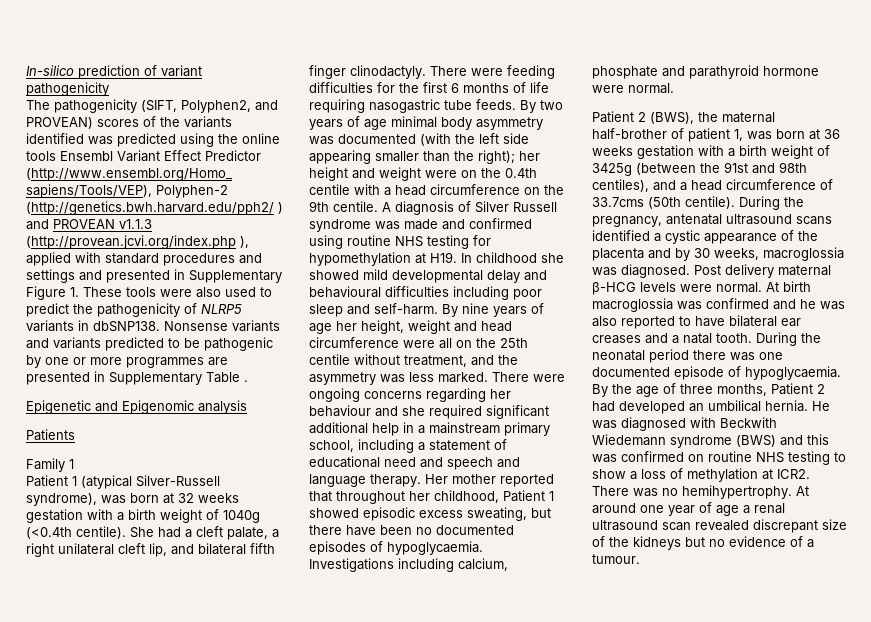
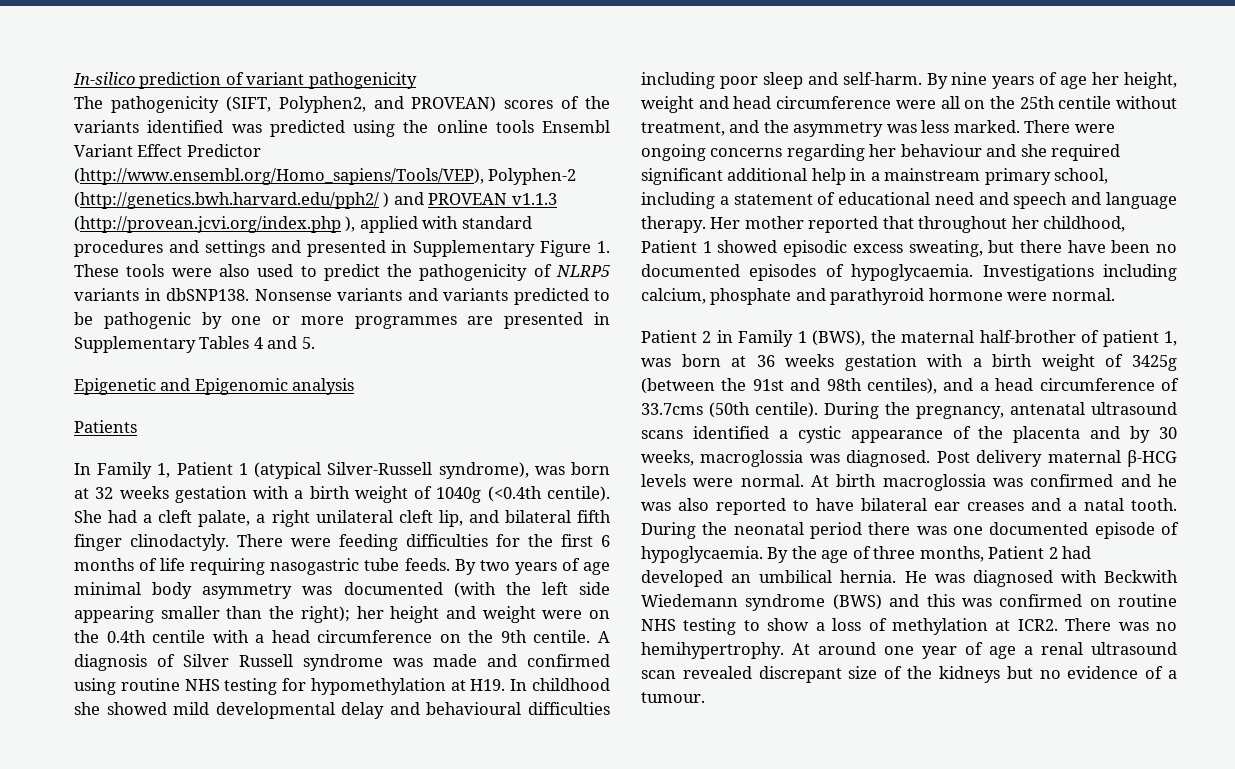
- Nonsense variants and variants predicted to be pathogenic by one or more programmes are presented in Supplementary Table .
+ Nonsense variants and variants predicted to be pathogenic by one or more programmes are presented in Supplementary Tables 4 and 5.
- Family 1
- Patient 1 (atypical Silver-Russell syndrome), was born at 32 weeks gestation with a birth weight of 1040g (<0.4th centile).
+ In Family 1, Patient 1 (atypical Silver-Russell syndrome), was born at 32 weeks gestation with a birth weight of 1040g (<0.4th centile).
- Patient 2 (BWS), the maternal half-brother of patient 1, was born at 36 weeks gestation with a birth weight of 3425g (between the 91st and 98th centiles), and a head circumference of 33.7cms (50th centile).
+ Patient 2 in Family 1 (BWS), the maternal half-brother of patient 1, was born at 36 weeks gestation with a birth weight of 3425g (between the 91st and 98th centiles), and a head circumference of 33.7cms (50th centile).

